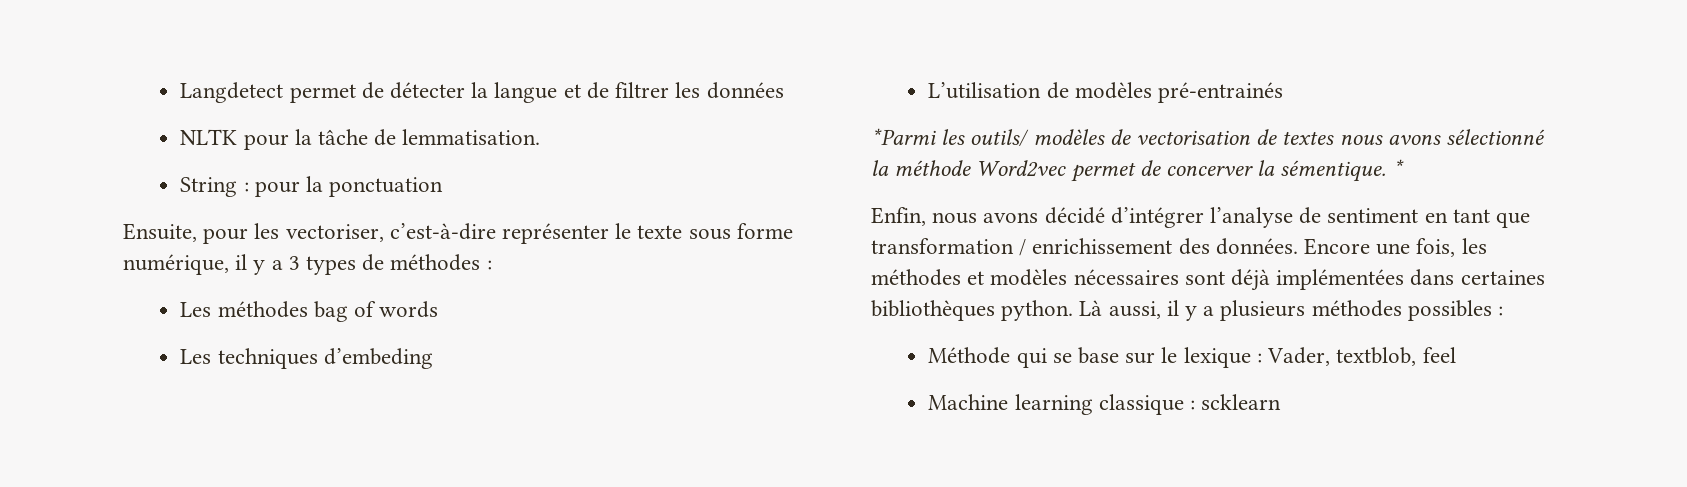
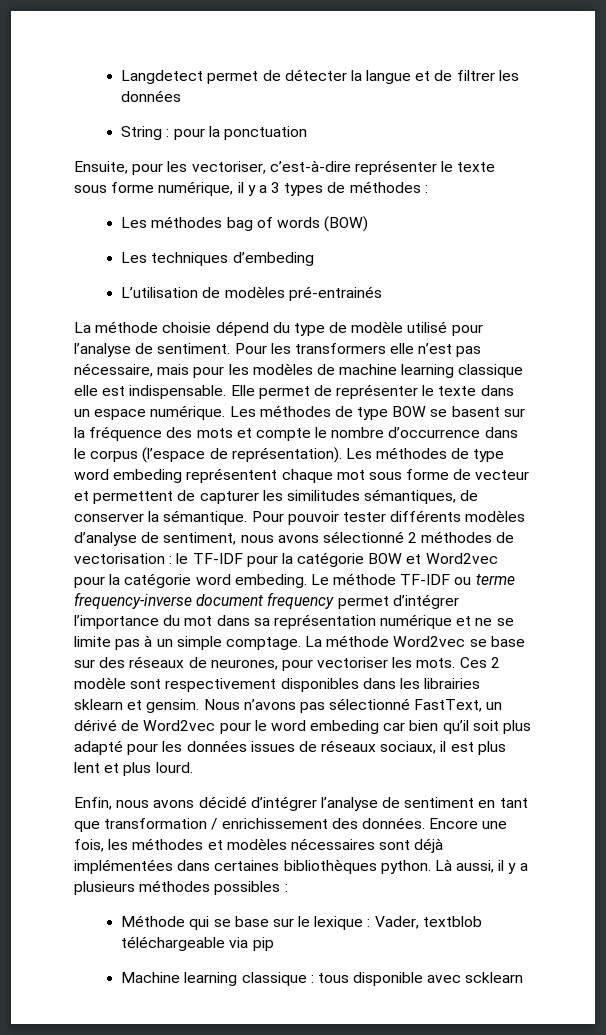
- NLTK pour la tâche de lemmatisation.
- Les méthodes bag of words
+ Les méthodes bag of words (BOW)
- *Parmi les outils/ modèles de vectorisation de textes nous avons sélectionné la méthode Word2vec permet de concerver la sémentique. *
+ La méthode choisie dépend du type de modèle utilisé pour l’analyse de sentiment. Pour les transformers elle n’est pas nécessaire, mais pour les modèles de machine learning classique elle est indispensable. Elle permet de représenter le texte dans un espace numérique. Les méthodes de type BOW se basent sur la fréquence des mots et compte le nombre d’occurrence dans le corpus (l’espace de représentation). Les méthodes de type word embeding représentent chaque mot sous forme de vecteur et permettent de capturer les similitudes sémantiques, de conserver la sémantique. Pour pouvoir tester différents modèles d’analyse de sentiment, nous avons sélectionné 2 méthodes de vectorisation : le TF-IDF pour la catégorie BOW et Word2vec pour la catégorie word embeding. Le méthode TF-IDF ou terme frequency-inverse document frequency permet d’intégrer l’importance du mot dans sa représentation numérique et ne se limite pas à un simple comptage. La méthode Word2vec se base sur des réseaux de neurones, pour vectoriser les mots. Ces 2 modèle sont respectivement disponibles dans les librairies sklearn et gensim. Nous n’avons pas sélectionné FastText, un dérivé de Word2vec pour le word embeding car bien qu’il soit plus adapté pour les données issues de réseaux sociaux, il est plus lent et plus lourd.
- Méthode qui se base sur le lexique : Vader, textblob, feel
+ Méthode qui se base sur le lexique : Vader, textblob téléchargeable via pip
- Machine learning classique : scklearn
+ Machine learning classique : tous disponible avec scklearn

